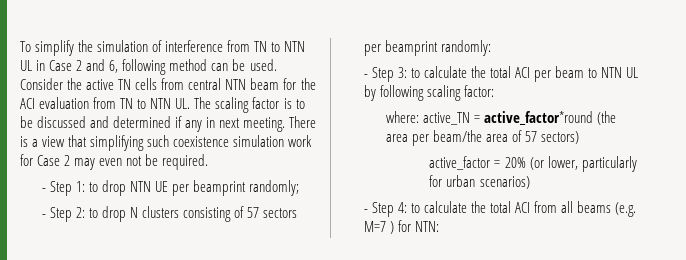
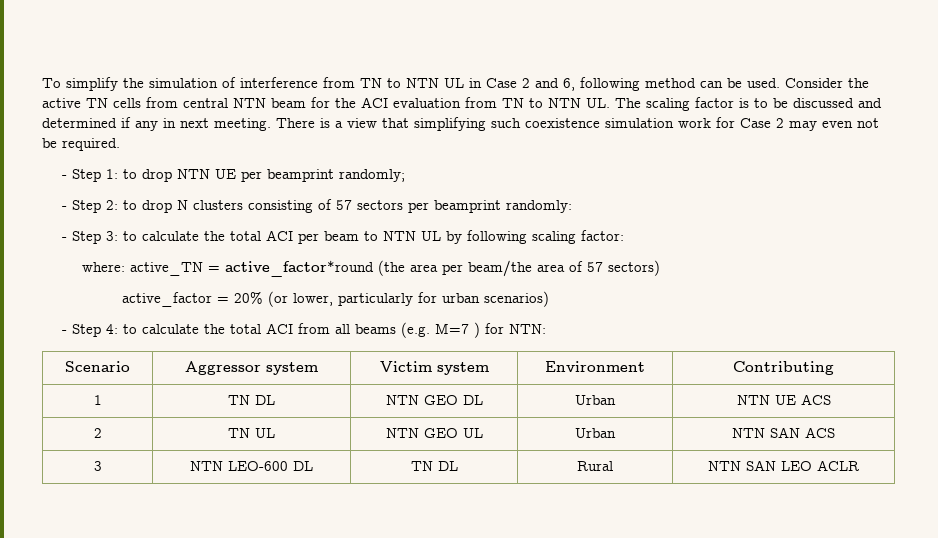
+ Scenario | Aggressor system | Victim system | Environment | Contributing
+ 1 | TN DL | NTN GEO DL | Urban | NTN UE ACS
+ 2 | TN UL | NTN GEO UL | Urban | NTN SAN ACS
+ 3 | NTN LEO-600 DL | TN DL | Rural | NTN SAN LEO ACLR

